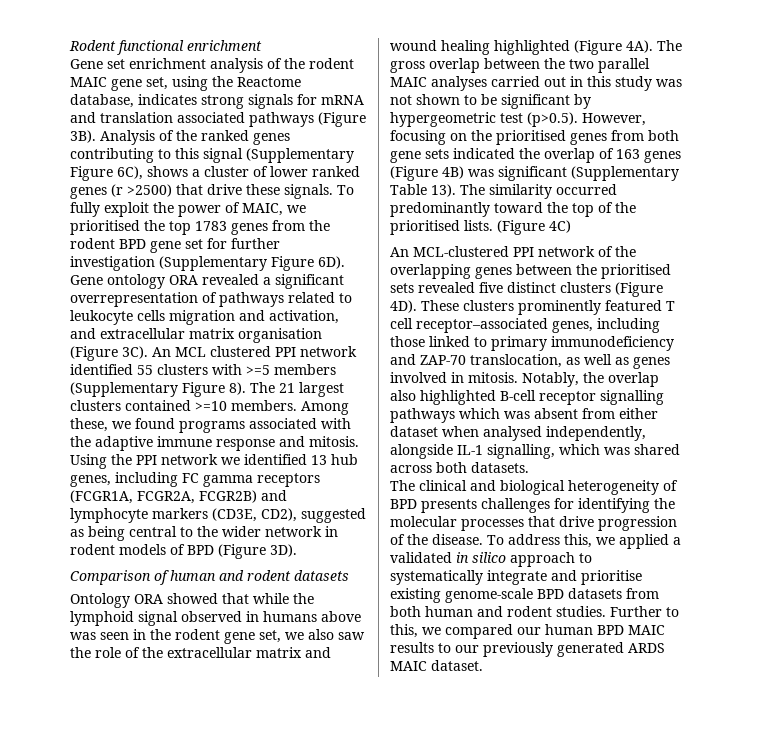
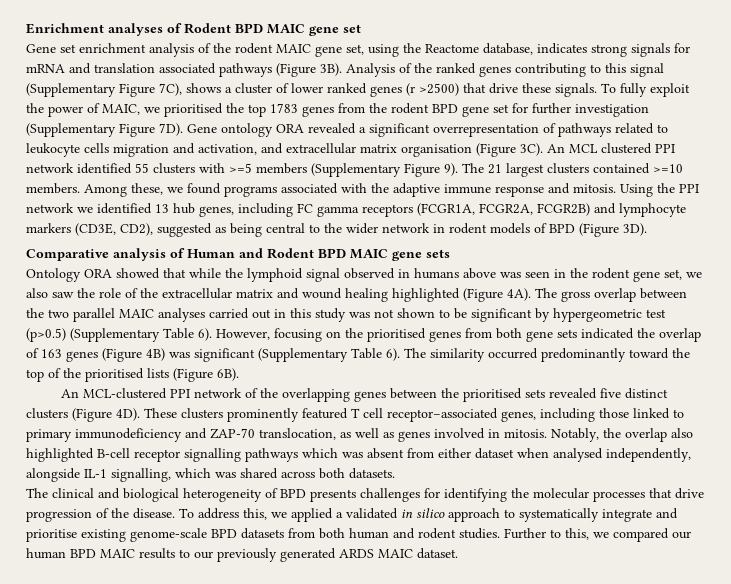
- Rodent functional enrichment
+ Enrichment analyses of Rodent BPD MAIC gene set
- Analysis of the ranked genes contributing to this signal (Supplementary Figure 6C), shows a cluster of lower ranked genes (r >2500) that drive these signals.
+ Analysis of the ranked genes contributing to this signal (Supplementary Figure 7C), shows a cluster of lower ranked genes (r >2500) that drive these signals.
- To fully exploit the power of MAIC, we prioritised the top 1783 genes from the rodent BPD gene set for further investigation (Supplementary Figure 6D).
+ To fully exploit the power of MAIC, we prioritised the top 1783 genes from the rodent BPD gene set for further investigation (Supplementary Figure 7D).
- An MCL clustered PPI network identified 55 clusters with >=5 members (Supplementary Figure 8).
+ An MCL clustered PPI network identified 55 clusters with >=5 members (Supplementary Figure 9).
- Comparison of human and rodent datasets
+ Comparative analysis of Human and Rodent BPD MAIC gene sets
- The gross overlap between the two parallel MAIC analyses carried out in this study was not shown to be significant by hypergeometric test (p>0.5). However, focusing on the prioritised genes from both gene sets indicated the overlap of 163 genes (Figure 4B) was significant (Supplementary Table 13).
+ The gross overlap between the two parallel MAIC analyses carried out in this study was not shown to be significant by hypergeometric test (p>0.5) (Supplementary Table 6). However, focusing on the prioritised genes from both gene sets indicated the overlap of 163 genes (Figure 4B) was significant (Supplementary Table 6).
- The similarity occurred predominantly toward the top of the prioritised lists. (Figure 4C)
+ The similarity occurred predominantly toward the top of the prioritised lists (Figure 6B).

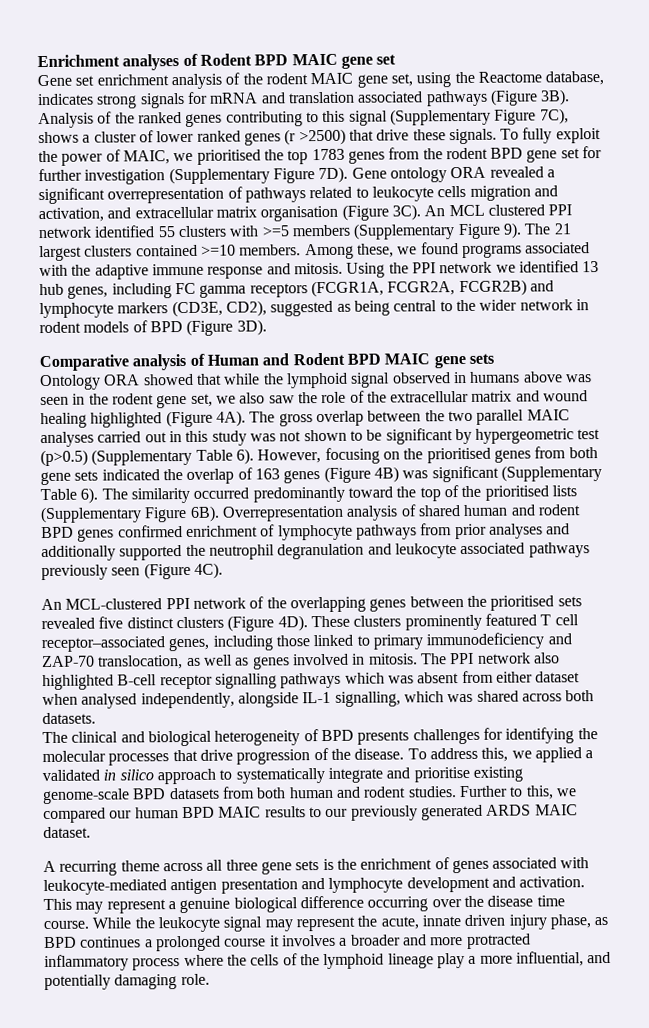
- The similarity occurred predominantly toward the top of the prioritised lists (Figure 6B).
+ The similarity occurred predominantly toward the top of the prioritised lists (Supplementary Figure 6B). Overrepresentation analysis of shared human and rodent BPD genes confirmed enrichment of lymphocyte pathways from prior analyses and additionally supported the neutrophil degranulation and leukocyte associated pathways previously seen (Figure 4C).
- Notably, the overlap also highlighted B-cell receptor signalling pathways which was absent from either dataset when analysed independently, alongside IL-1 signalling, which was shared across both datasets.
+ The PPI network also highlighted B-cell receptor signalling pathways which was absent from either dataset when analysed independently, alongside IL-1 signalling, which was shared across both datasets.
+ A recurring theme across all three gene sets is the enrichment of genes associated with leukocyte-mediated antigen presentation and lymphocyte development and activation. This may represent a genuine biological difference occurring over the disease time course. While the leukocyte signal may represent the acute, innate driven injury phase, as BPD continues a prolonged course it involves a broader and more protracted inflammatory process where the cells of the lymphoid lineage play a more influential, and potentially damaging role.

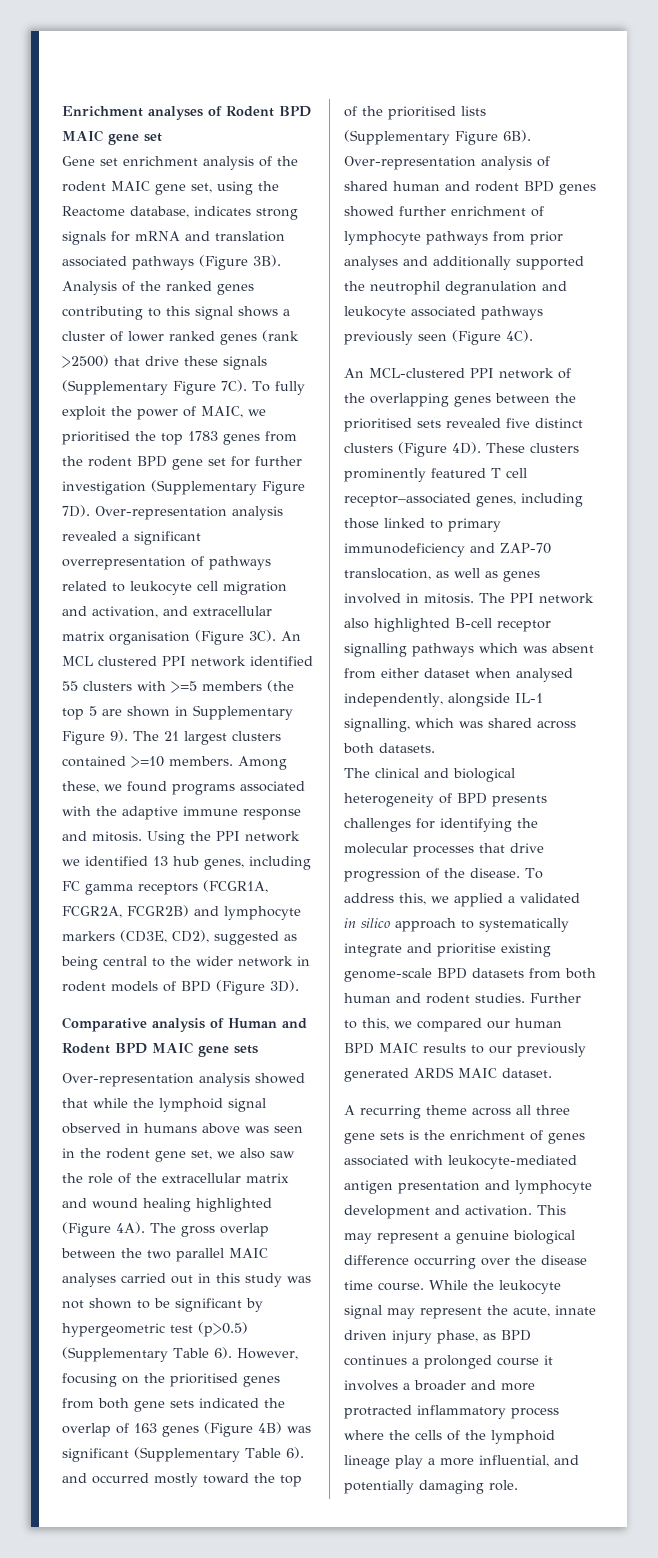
- Analysis of the ranked genes contributing to this signal (Supplementary Figure 7C), shows a cluster of lower ranked genes (r >2500) that drive these signals.
+ Analysis of the ranked genes contributing to this signal shows a cluster of lower ranked genes (rank >2500) that drive these signals (Supplementary Figure 7C).
- Gene ontology ORA revealed a significant overrepresentation of pathways related to leukocyte cells migration and activation, and extracellular matrix organisation (Figure 3C).
+ Over-representation analysis revealed a significant overrepresentation of pathways related to leukocyte cell migration and activation, and extracellular matrix organisation (Figure 3C).
- An MCL clustered PPI network identified 55 clusters with >=5 members (Supplementary Figure 9).
+ An MCL clustered PPI network identified 55 clusters with >=5 members (the top 5 are shown in Supplementary Figure 9).
- Ontology ORA showed that while the lymphoid signal observed in humans above was seen in the rodent gene set, we also saw the role of the extracellular matrix and wound healing highlighted (Figure 4A).
+ Over-representation analysis showed that while the lymphoid signal observed in humans above was seen in the rodent gene set, we also saw the role of the extracellular matrix and wound healing highlighted (Figure 4A).
- However, focusing on the prioritised genes from both gene sets indicated the overlap of 163 genes (Figure 4B) was significant (Supplementary Table 6). The similarity occurred predominantly toward the top of the prioritised lists (Supplementary Figure 6B).
+ However, focusing on the prioritised genes from both gene sets indicated the overlap of 163 genes (Figure 4B) was significant (Supplementary Table 6). and occurred mostly toward the top of the prioritised lists (Supplementary Figure 6B).
- Overrepresentation analysis of shared human and rodent BPD genes confirmed enrichment of lymphocyte pathways from prior analyses and additionally supported the neutrophil degranulation and leukocyte associated pathways previously seen (Figure 4C).
+ Over-representation analysis of shared human and rodent BPD genes showed further enrichment of lymphocyte pathways from prior analyses and additionally supported the neutrophil degranulation and leukocyte associated pathways previously seen (Figure 4C).

